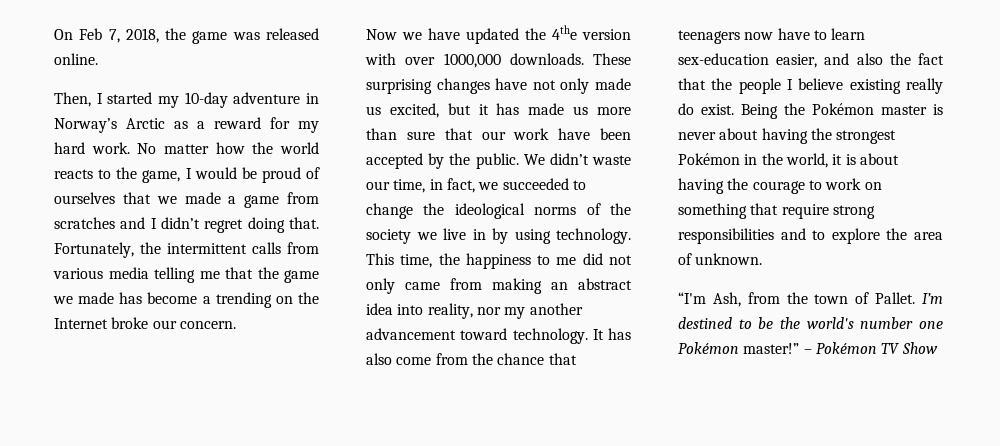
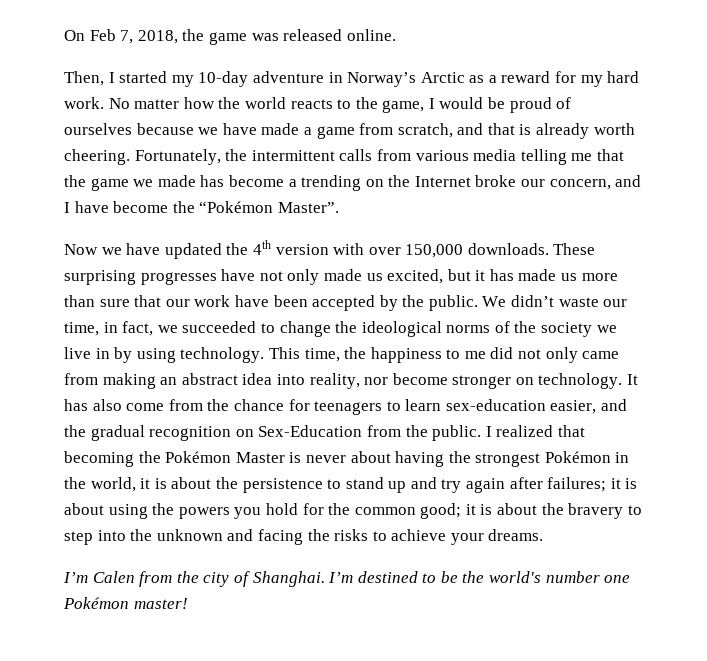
- No matter how the world reacts to the game, I would be proud of ourselves that we made a game from scratches and I didn’t regret doing that.
+ No matter how the world reacts to the game, I would be proud of ourselves because we have made a game from scratch, and that is already worth cheering.
- Fortunately, the intermittent calls from various media telling me that the game we made has become a trending on the Internet broke our concern.
+ Fortunately, the intermittent calls from various media telling me that the game we made has become a trending on the Internet broke our concern, and I have become the “Pokémon Master”.
- Now we have updated the 4the version with over 1000,000 downloads.
+ Now we have updated the 4th version with over 150,000 downloads.
- These surprising changes have not only made us excited, but it has made us more than sure that our work have been accepted by the public.
+ These surprising progresses have not only made us excited, but it has made us more than sure that our work have been accepted by the public.
- This time, the happiness to me did not only came from making an abstract idea into reality, nor my another advancement toward technology.
+ This time, the happiness to me did not only came from making an abstract idea into reality, nor become stronger on technology.
- It has also come from the chance that teenagers now have to learn sex-education easier, and also the fact that the people I believe existing really do exist. Being the Pokémon master is never about having the strongest Pokémon in the world, it is about having the courage to work on something that require strong responsibilities and to explore the area of unknown.
- “I'm Ash, from the town of Pallet.
+ It has also come from the chance for teenagers to learn sex-education easier, and the gradual recognition on Sex-Education from the public. I realized that becoming the Pokémon Master is never about having the strongest Pokémon in the world, it is about the persistence to stand up and try again after failures; it is about using the powers you hold for the common good; it is about the bravery to step into the unknown and facing the risks to achieve your dreams.
+ I’m Calen from the city of Shanghai.
- I’m destined to be the world's number one Pokémon master!” – Pokémon TV Show
+ I’m destined to be the world's number one Pokémon master!

